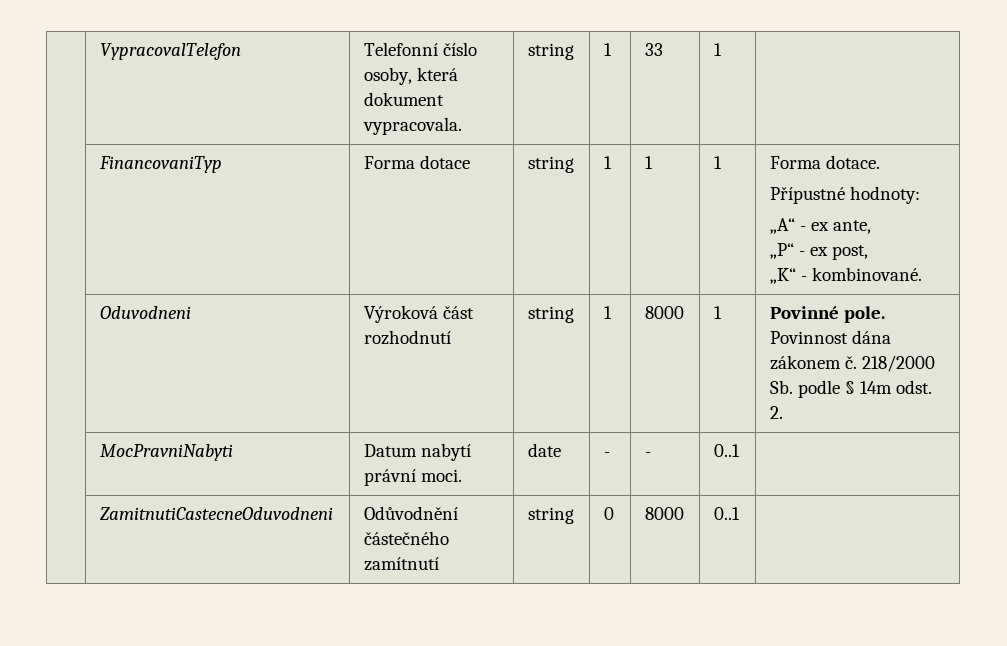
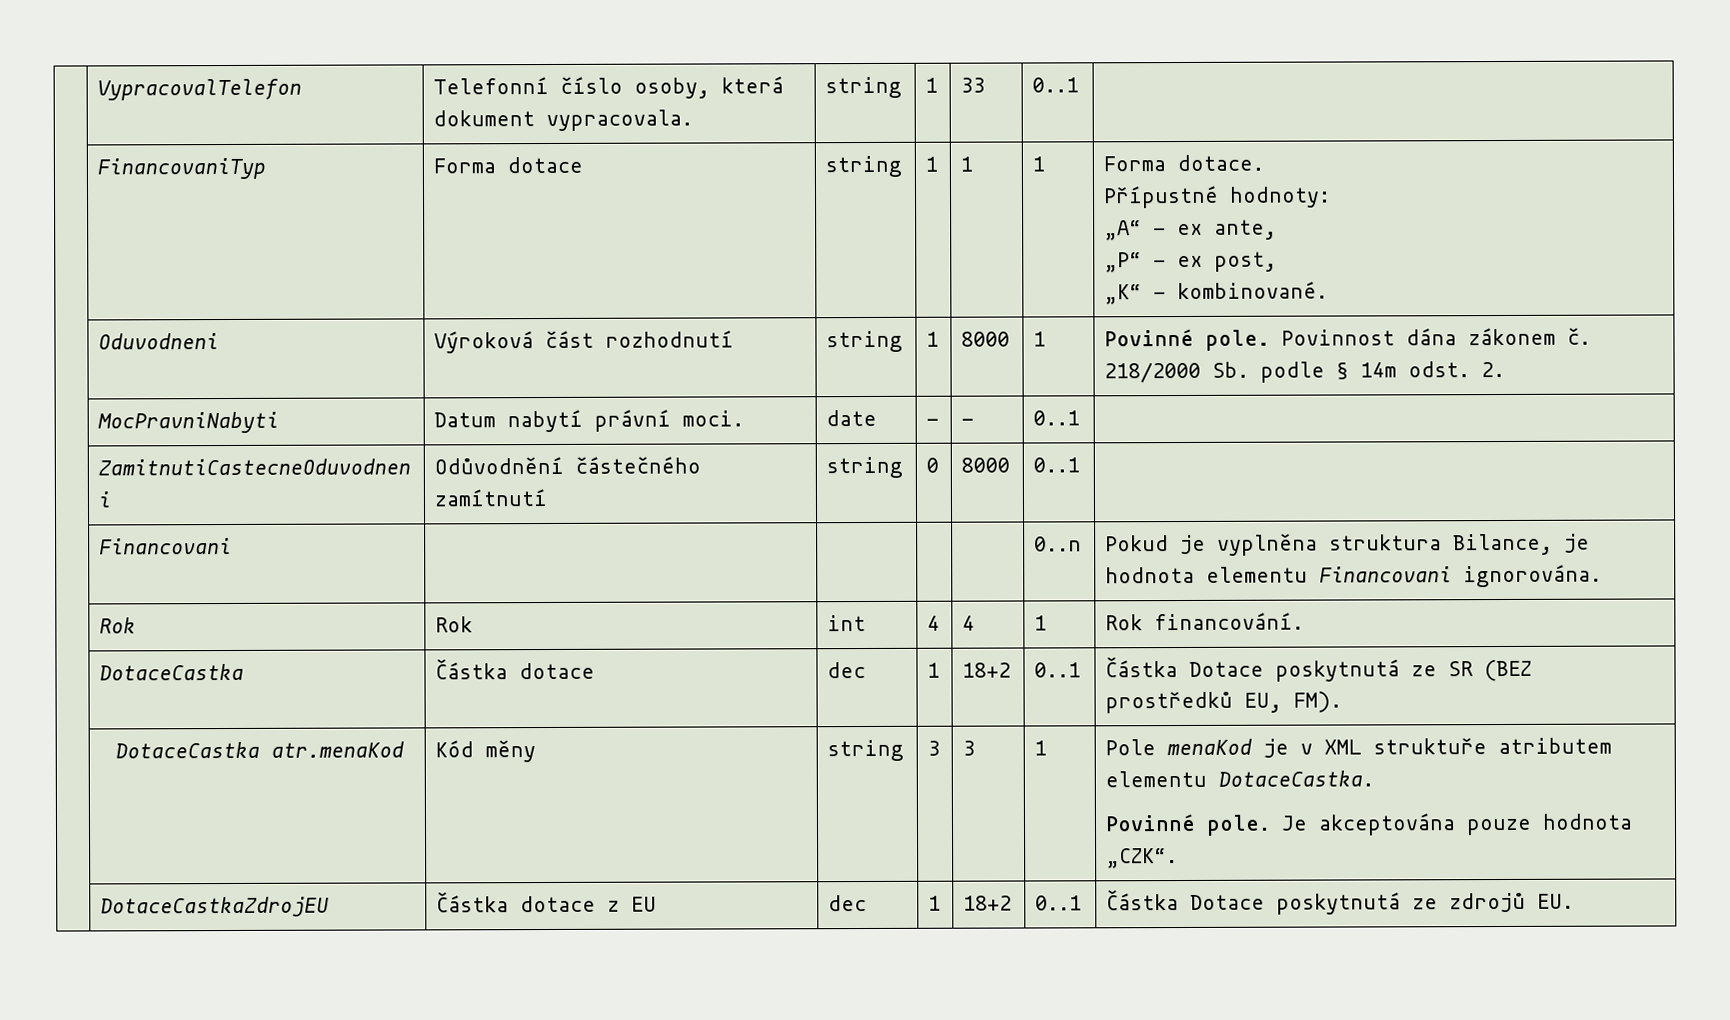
- | VypracovalTelefon | Telefonní číslo osoby, která dokument vypracovala. | string | 1 | 33 | 1 |
+ | VypracovalTelefon | Telefonní číslo osoby, která dokument vypracovala. | string | 1 | 33 | 0..1 |
+ | Financovani | | | | | 0..n | Pokud je vyplněna struktura Bilance, je hodnota elementu Financovani ignorována.
+ | Rok | Rok | int | 4 | 4 | 1 | Rok financování.
+ | DotaceCastka | Částka dotace | dec | 1 | 18+2 | 0..1 | Částka Dotace poskytnutá ze SR (BEZ prostředků EU, FM).
+ | DotaceCastka atr.menaKod | Kód měny | string | 3 | 3 | 1 | Pole menaKod je v XML struktuře atributem elementu DotaceCastka.
+ Povinné pole. Je akceptována pouze hodnota „CZK“.
+ | DotaceCastkaZdrojEU | Částka dotace z EU | dec | 1 | 18+2 | 0..1 | Částka Dotace poskytnutá ze zdrojů EU.

